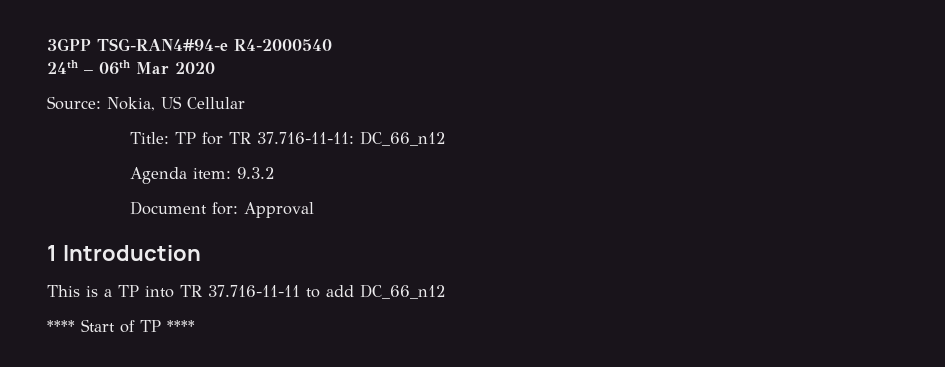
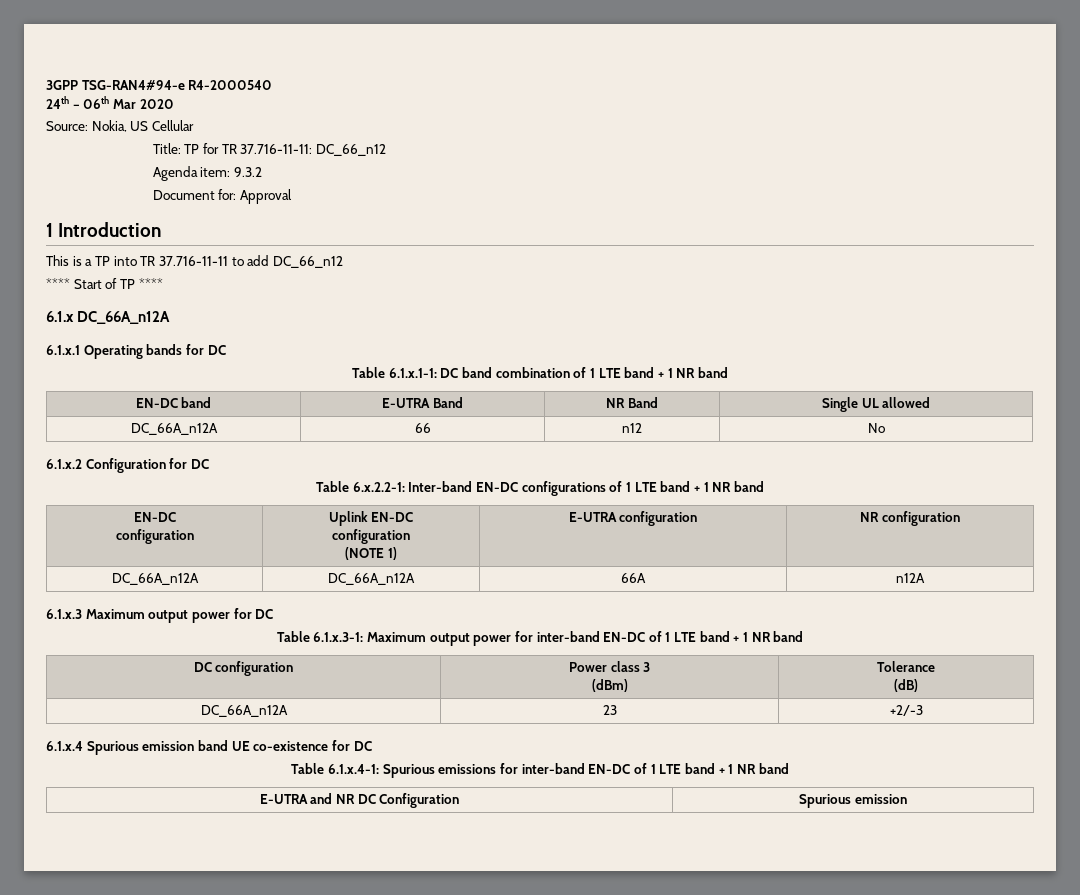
+ 6.1.x DC_66A_n12A
+ 6.1.x.1 Operating bands for DC
+ Table 6.1.x.1-1: DC band combination of 1 LTE band + 1 NR band
+ EN-DC band | E-UTRA Band | NR Band | Single UL allowed
+ DC_66A_n12A | 66 | n12 | No
+ 6.1.x.2 Configuration for DC
+ Table 6.x.2.2-1: Inter-band EN-DC configurations of 1 LTE band + 1 NR band
+ EN-DC
+ configuration | Uplink EN-DC
+ configuration
+ (NOTE 1) | E-UTRA configuration | NR configuration
+ DC_66A_n12A | DC_66A_n12A | 66A | n12A
+ 6.1.x.3 Maximum output power for DC
+ Table 6.1.x.3-1: Maximum output power for inter-band EN-DC of 1 LTE band + 1 NR band
+ DC configuration | Power class 3
+ (dBm) | Tolerance
+ (dB)
+ DC_66A_n12A | 23 | +2/-3
+ 6.1.x.4 Spurious emission band UE co-existence for DC
+ Table 6.1.x.4-1: Spurious emissions for inter-band EN-DC of 1 LTE band + 1 NR band
+ E-UTRA and NR DC Configuration | Spurious emission

